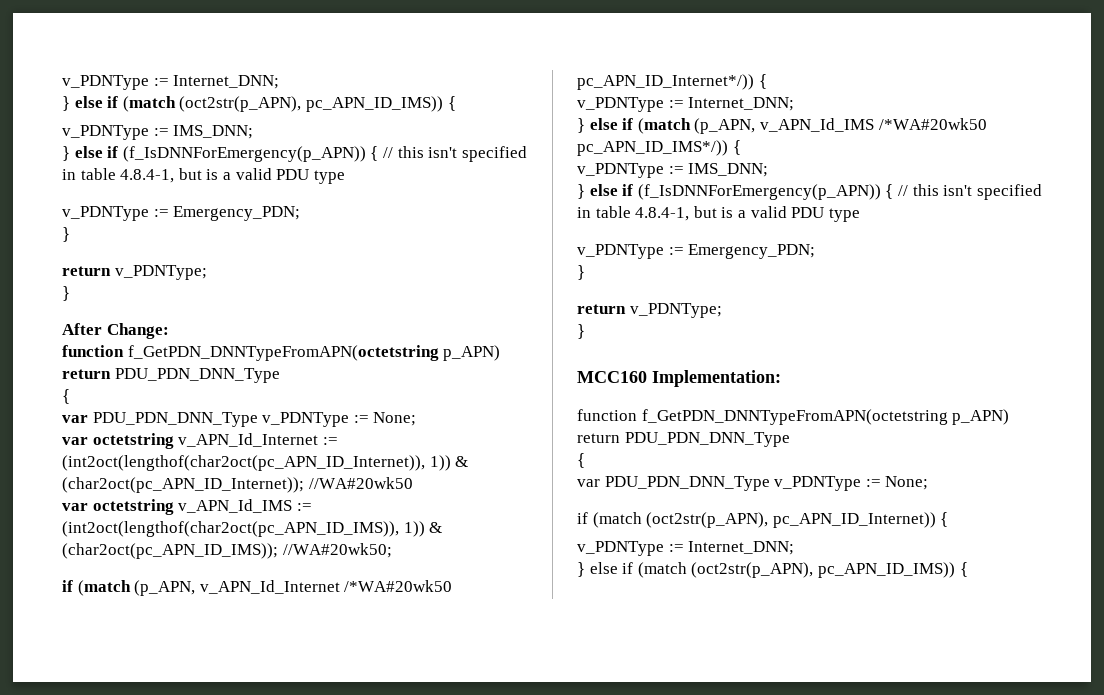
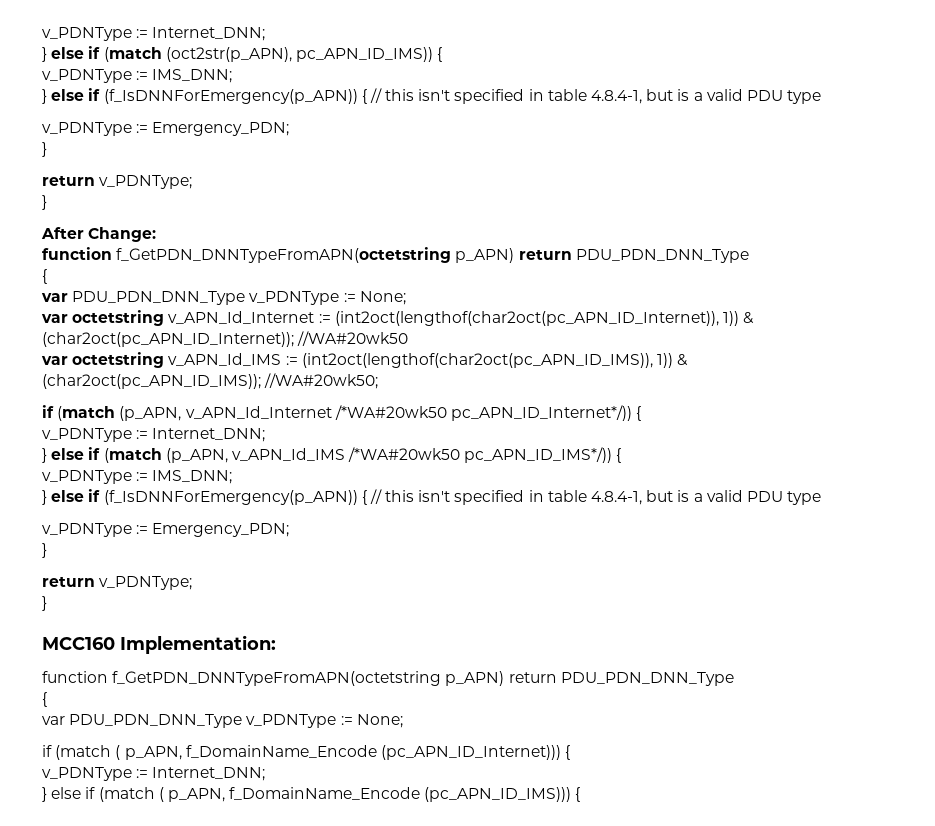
- if (match (oct2str(p_APN), pc_APN_ID_Internet)) {
+ if (match ( p_APN, f_DomainName_Encode (pc_APN_ID_Internet))) {
  v_PDNType := Internet_DNN;
- } else if (match (oct2str(p_APN), pc_APN_ID_IMS)) {
+ } else if (match ( p_APN, f_DomainName_Encode (pc_APN_ID_IMS))) {

